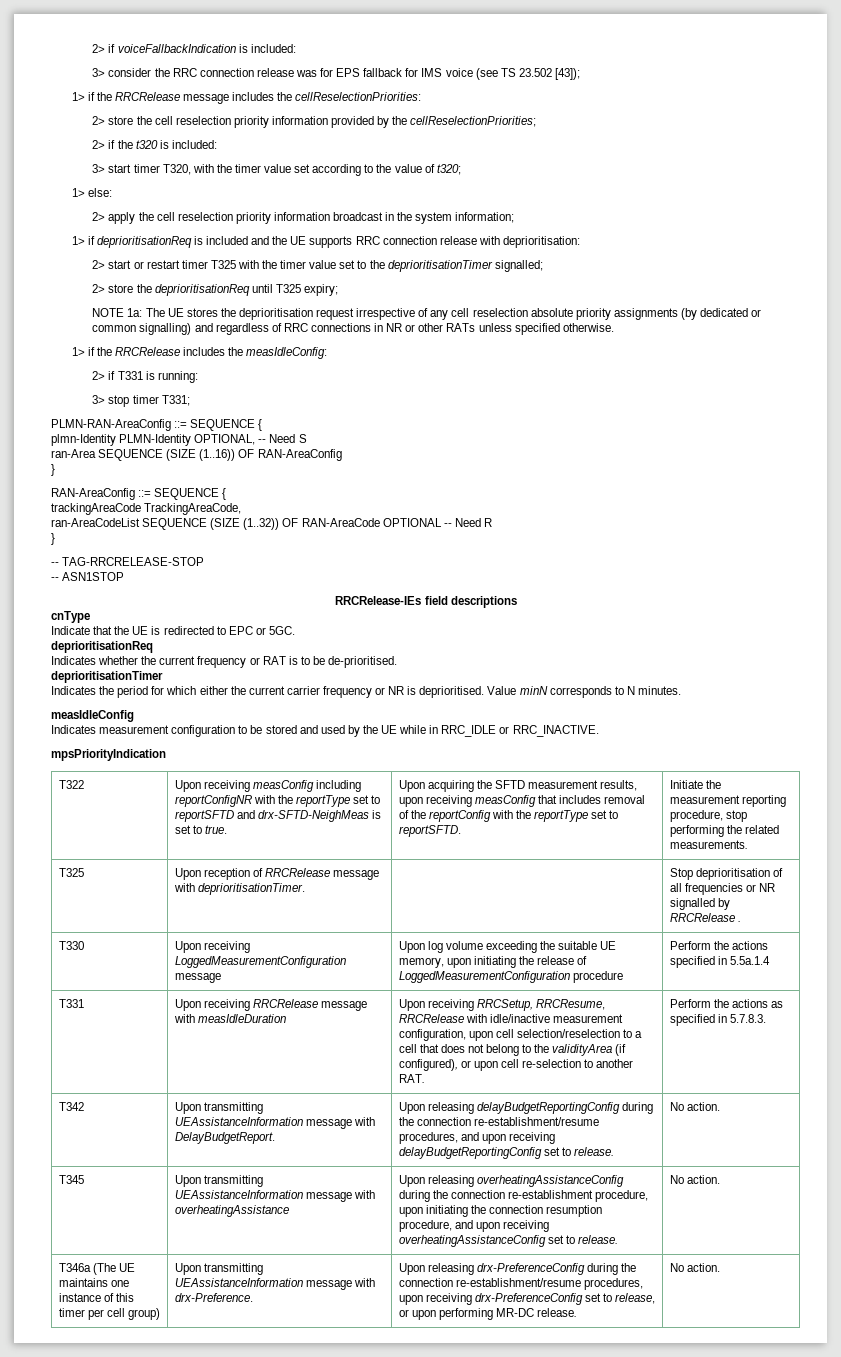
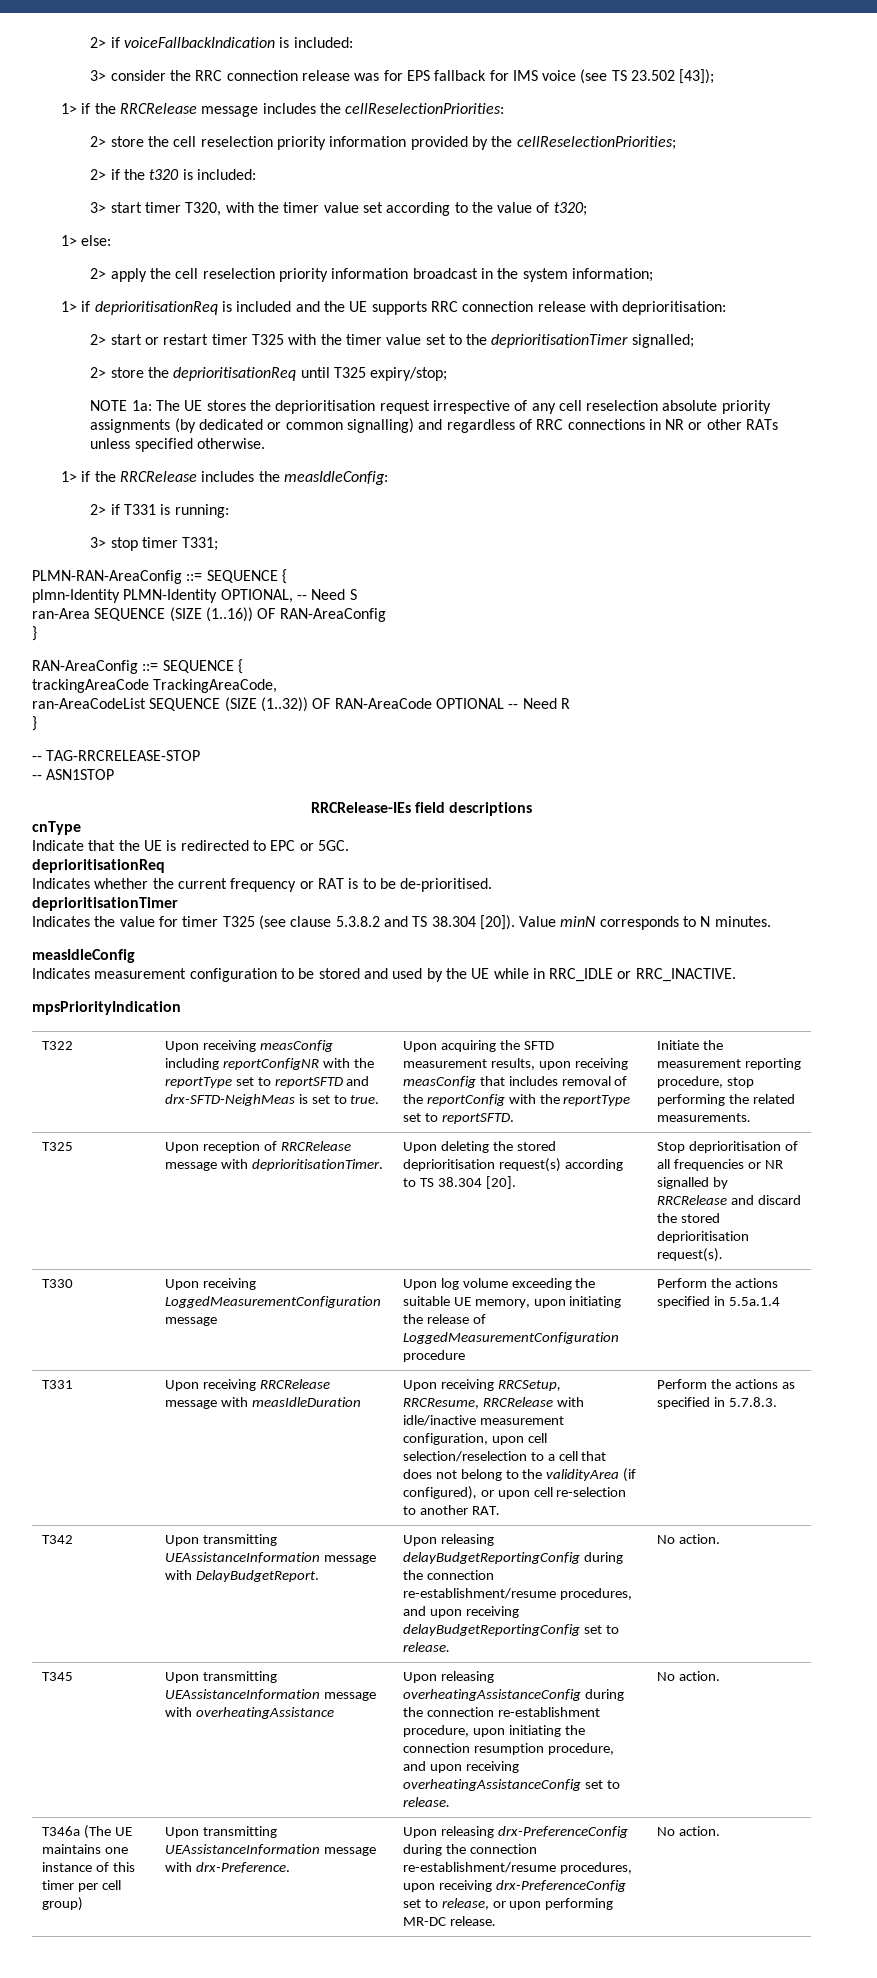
- 2> store the deprioritisationReq until T325 expiry;
+ 2> store the deprioritisationReq until T325 expiry/stop;
- Indicates the period for which either the current carrier frequency or NR is deprioritised.
+ Indicates the value for timer T325 (see clause 5.3.8.2 and TS 38.304 [20]).
- T325 | Upon reception of RRCRelease message with deprioritisationTimer. | | Stop deprioritisation of all frequencies or NR signalled by RRCRelease .
+ T325 | Upon reception of RRCRelease message with deprioritisationTimer. | Upon deleting the stored deprioritisation request(s) according to TS 38.304 [20]. | Stop deprioritisation of all frequencies or NR signalled by RRCRelease and discard the stored deprioritisation request(s).

